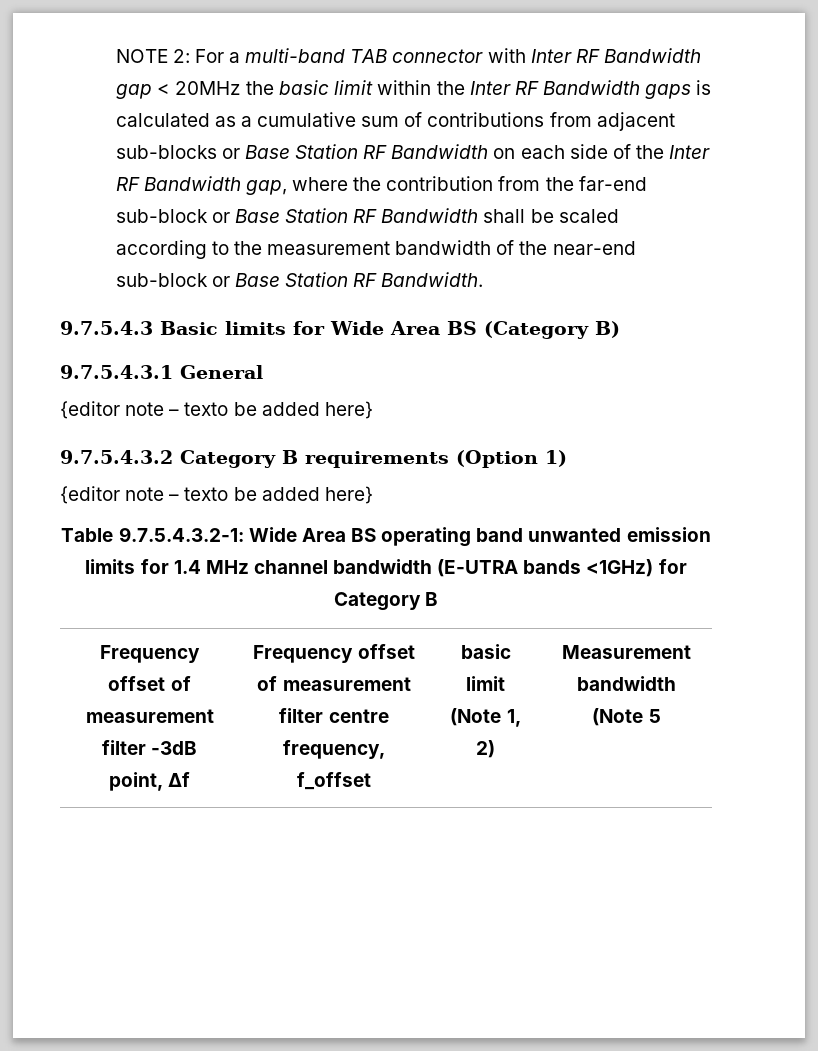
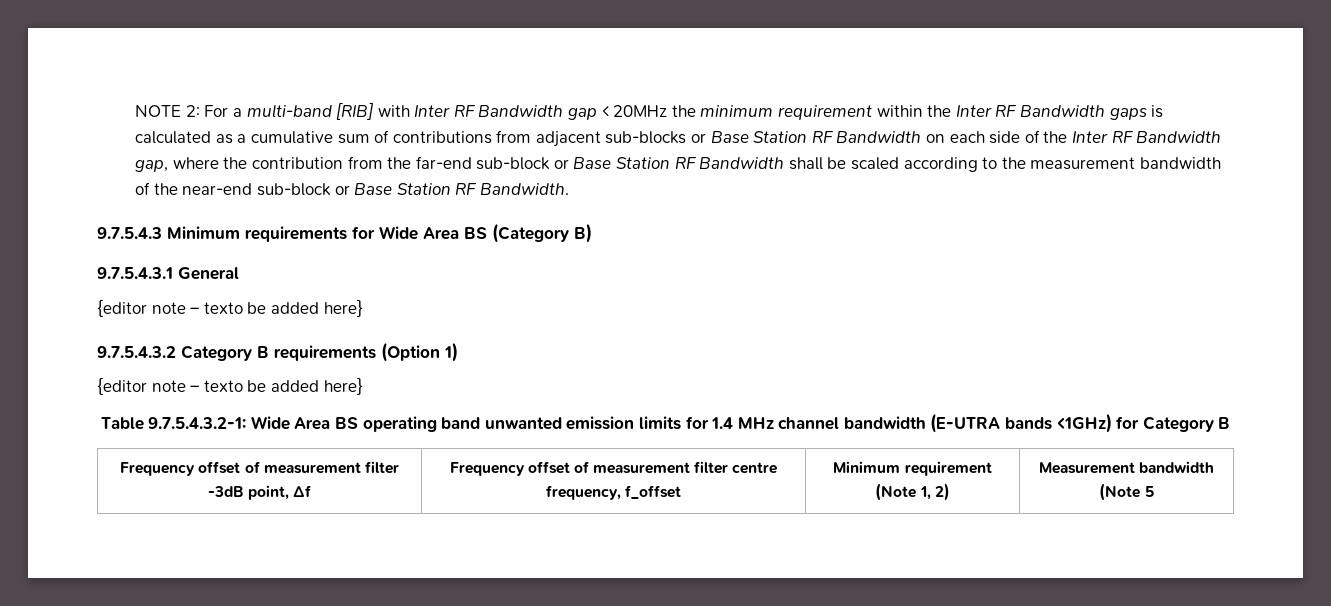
- For a multi-band TAB connector with Inter RF Bandwidth gap < 20MHz the basic limit within the Inter RF Bandwidth gaps is calculated as a cumulative sum of contributions from adjacent sub-blocks or Base Station RF Bandwidth on each side of the Inter RF Bandwidth gap, where the contribution from the far-end sub-block or Base Station RF Bandwidth shall be scaled according to the measurement bandwidth of the near-end sub-block or Base Station RF Bandwidth.
+ For a multi-band [RIB] with Inter RF Bandwidth gap < 20MHz the minimum requirement within the Inter RF Bandwidth gaps is calculated as a cumulative sum of contributions from adjacent sub-blocks or Base Station RF Bandwidth on each side of the Inter RF Bandwidth gap, where the contribution from the far-end sub-block or Base Station RF Bandwidth shall be scaled according to the measurement bandwidth of the near-end sub-block or Base Station RF Bandwidth.
- 9.7.5.4.3 Basic limits for Wide Area BS (Category B)
+ 9.7.5.4.3 Minimum requirements for Wide Area BS (Category B)
- Frequency offset of measurement filter -3dB point, Δf | Frequency offset of measurement filter centre frequency, f_offset | basic limit (Note 1, 2) | Measurement bandwidth (Note 5
+ Frequency offset of measurement filter -3dB point, Δf | Frequency offset of measurement filter centre frequency, f_offset | Minimum requirement (Note 1, 2) | Measurement bandwidth (Note 5

